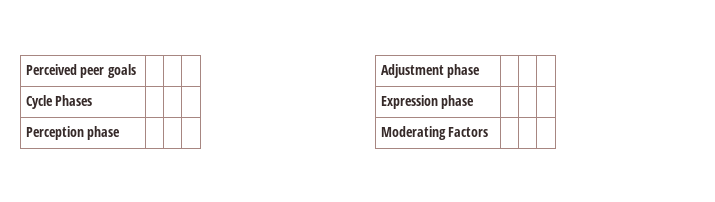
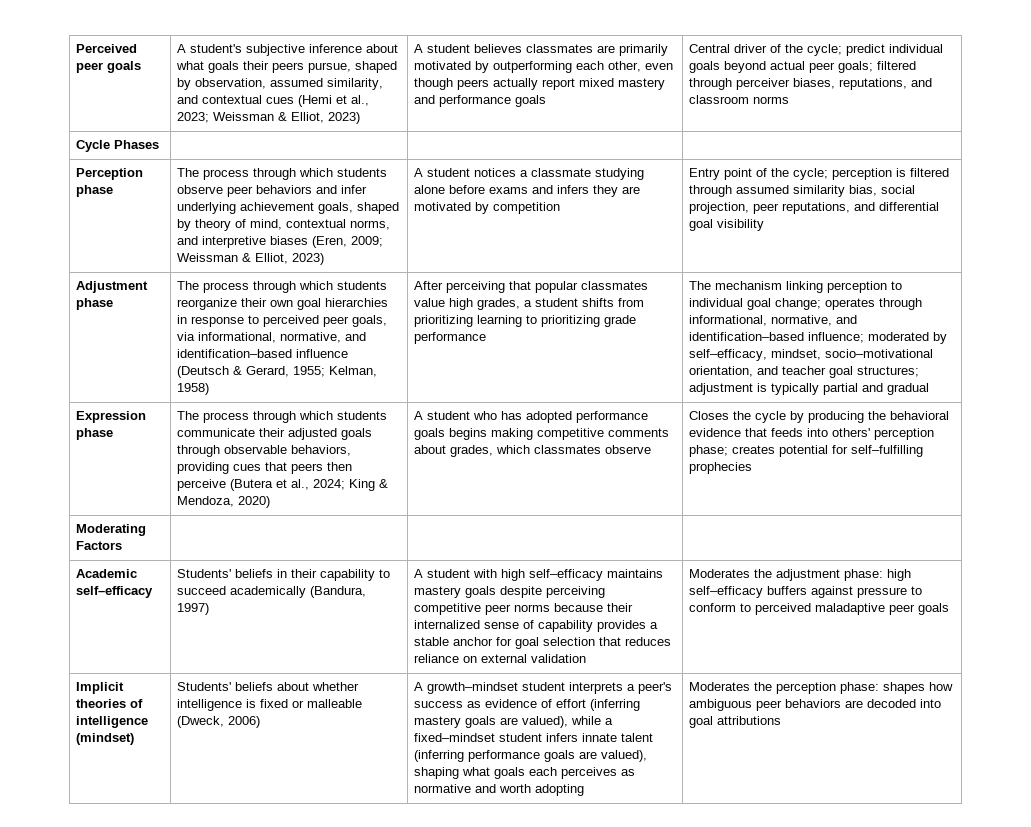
+ A student's subjective inference about what goals their peers pursue, shaped by observation, assumed similarity, and contextual cues (Hemi et al., 2023; Weissman & Elliot, 2023) | A student believes classmates are primarily motivated by outperforming each other, even though peers actually report mixed mastery and performance goals | Central driver of the cycle; predict individual goals beyond actual peer goals; filtered through perceiver biases, reputations, and classroom norms
  Cycle Phases | | |
- Perception phase | | |
- Adjustment phase | | |
- Expression phase | | |
+ Perception phase | The process through which students observe peer behaviors and infer underlying achievement goals, shaped by theory of mind, contextual norms, and interpretive biases (Eren, 2009; Weissman & Elliot, 2023) | A student notices a classmate studying alone before exams and infers they are motivated by competition | Entry point of the cycle; perception is filtered through assumed similarity bias, social projection, peer reputations, and differential goal visibility
+ Adjustment phase | The process through which students reorganize their own goal hierarchies in response to perceived peer goals, via informational, normative, and identification–based influence (Deutsch & Gerard, 1955; Kelman, 1958) | After perceiving that popular classmates value high grades, a student shifts from prioritizing learning to prioritizing grade performance | The mechanism linking perception to individual goal change; operates through informational, normative, and identification–based influence; moderated by self–efficacy, mindset, socio–motivational orientation, and teacher goal structures; adjustment is typically partial and gradual
+ Expression phase | The process through which students communicate their adjusted goals through observable behaviors, providing cues that peers then perceive (Butera et al., 2024; King & Mendoza, 2020) | A student who has adopted performance goals begins making competitive comments about grades, which classmates observe | Closes the cycle by producing the behavioral evidence that feeds into others' perception phase; creates potential for self–fulfilling prophecies
  Moderating Factors | | |
+ Academic self–efficacy | Students' beliefs in their capability to succeed academically (Bandura, 1997) | A student with high self–efficacy maintains mastery goals despite perceiving competitive peer norms because their internalized sense of capability provides a stable anchor for goal selection that reduces reliance on external validation | Moderates the adjustment phase: high self–efficacy buffers against pressure to conform to perceived maladaptive peer goals
+ Implicit theories of intelligence (mindset) | Students' beliefs about whether intelligence is fixed or malleable (Dweck, 2006) | A growth–mindset student interprets a peer's success as evidence of effort (inferring mastery goals are valued), while a fixed–mindset student infers innate talent (inferring performance goals are valued), shaping what goals each perceives as normative and worth adopting | Moderates the perception phase: shapes how ambiguous peer behaviors are decoded into goal attributions

